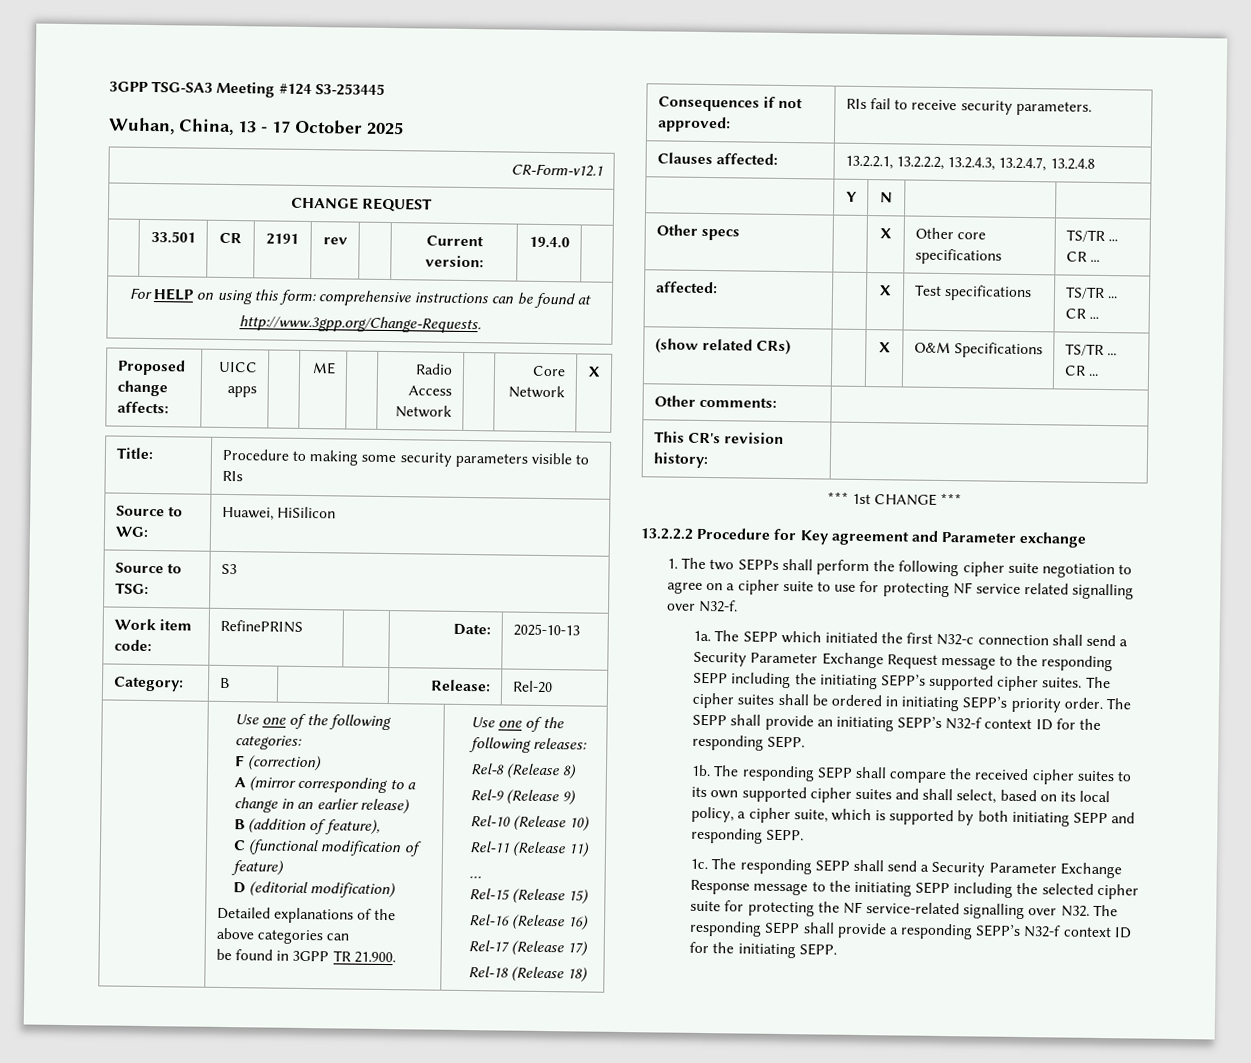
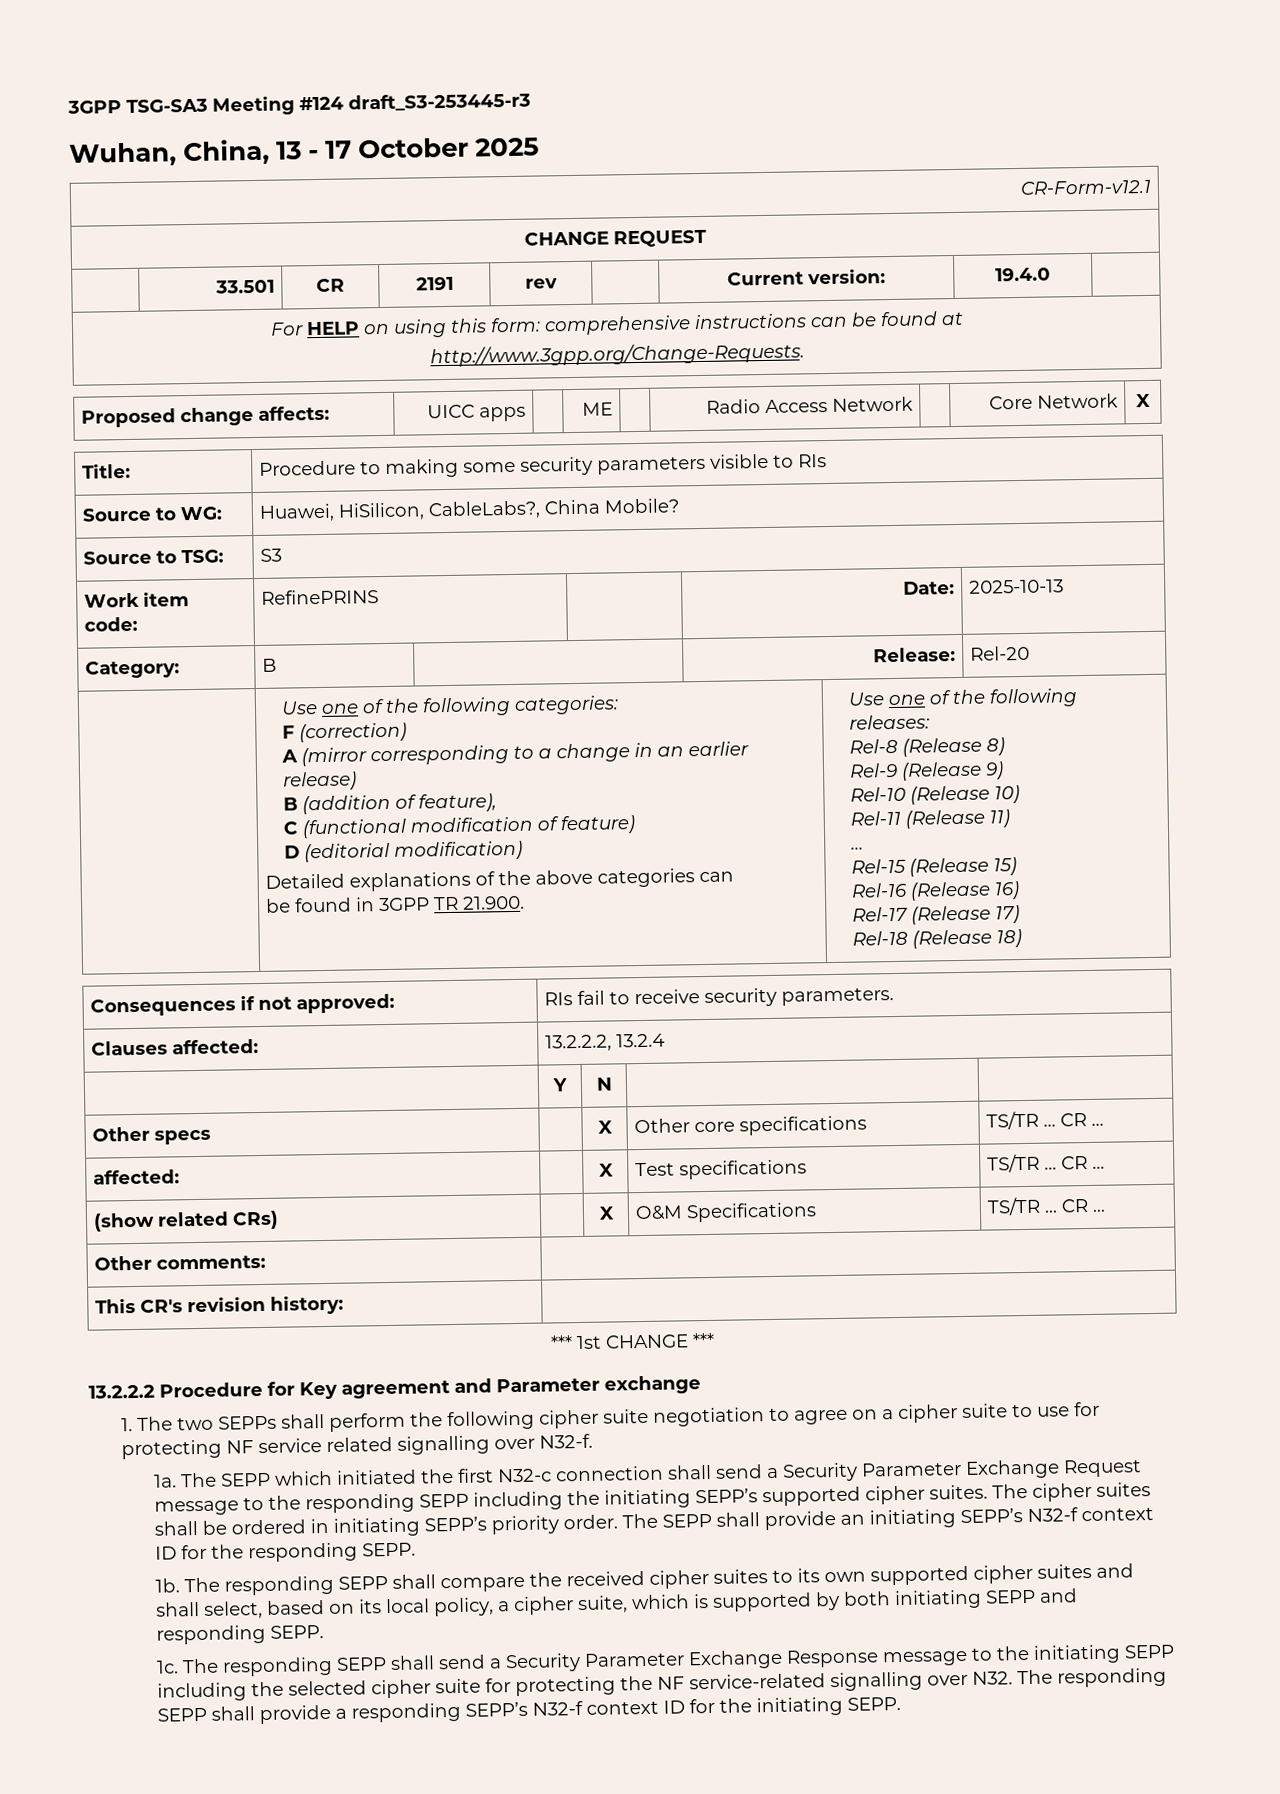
- 3GPP TSG-SA3 Meeting #124 S3-253445
+ 3GPP TSG-SA3 Meeting #124 draft_S3-253445-r3
- Source to WG: | Huawei, HiSilicon
+ Source to WG: | Huawei, HiSilicon, CableLabs?, China Mobile?
- Clauses affected: | 13.2.2.1, 13.2.2.2, 13.2.4.3, 13.2.4.7, 13.2.4.8
+ Clauses affected: | 13.2.2.2, 13.2.4

